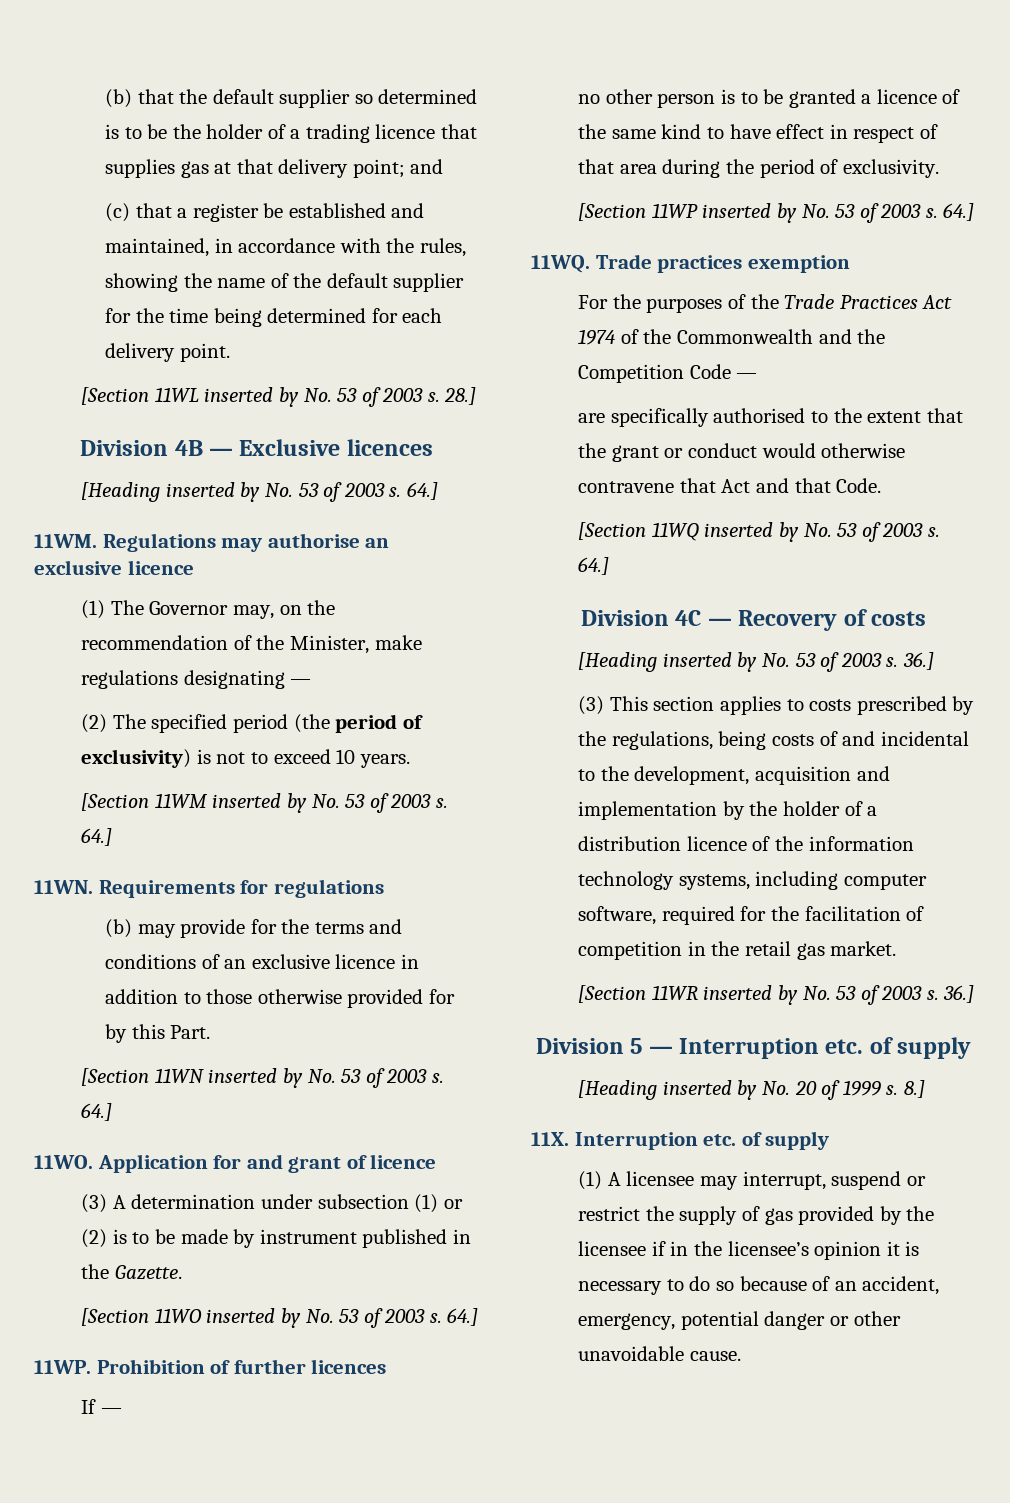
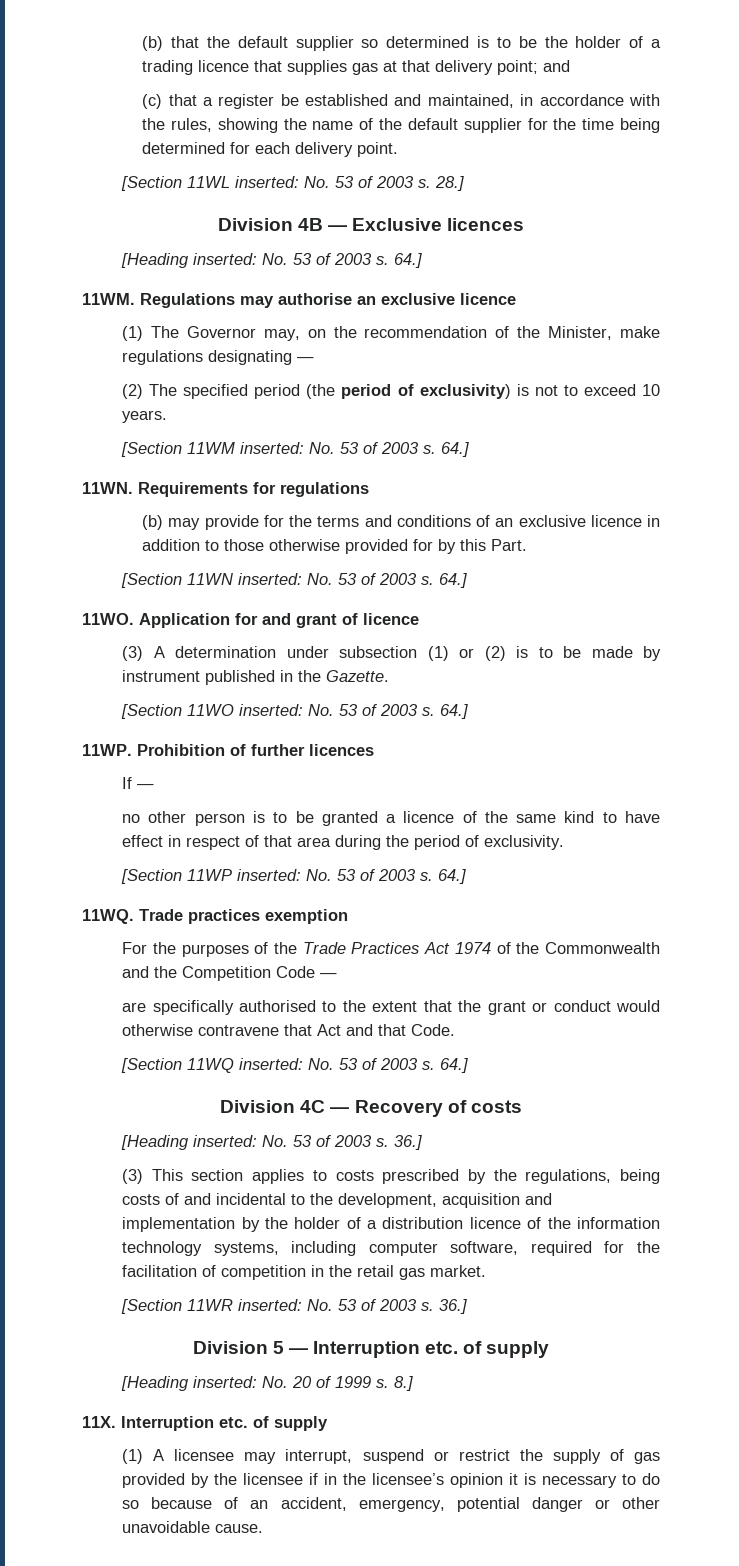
- [Section 11WL inserted by No. 53 of 2003 s.
+ [Section 11WL inserted: No. 53 of 2003 s.
  Division 4B — Exclusive licences
- [Heading inserted by No. 53 of 2003 s.
+ [Heading inserted: No. 53 of 2003 s.
- [Section 11WM inserted by No. 53 of 2003 s.
+ [Section 11WM inserted: No. 53 of 2003 s.
- [Section 11WN inserted by No. 53 of 2003 s.
+ [Section 11WN inserted: No. 53 of 2003 s.
- [Section 11WO inserted by No. 53 of 2003 s.
+ [Section 11WO inserted: No. 53 of 2003 s.
- [Section 11WP inserted by No. 53 of 2003 s.
+ [Section 11WP inserted: No. 53 of 2003 s.
- [Section 11WQ inserted by No. 53 of 2003 s.
+ [Section 11WQ inserted: No. 53 of 2003 s.
  Division 4C — Recovery of costs
- [Heading inserted by No. 53 of 2003 s.
+ [Heading inserted: No. 53 of 2003 s.
- [Section 11WR inserted by No. 53 of 2003 s.
+ [Section 11WR inserted: No. 53 of 2003 s.
- [Heading inserted by No. 20 of 1999 s.
+ [Heading inserted: No. 20 of 1999 s.

